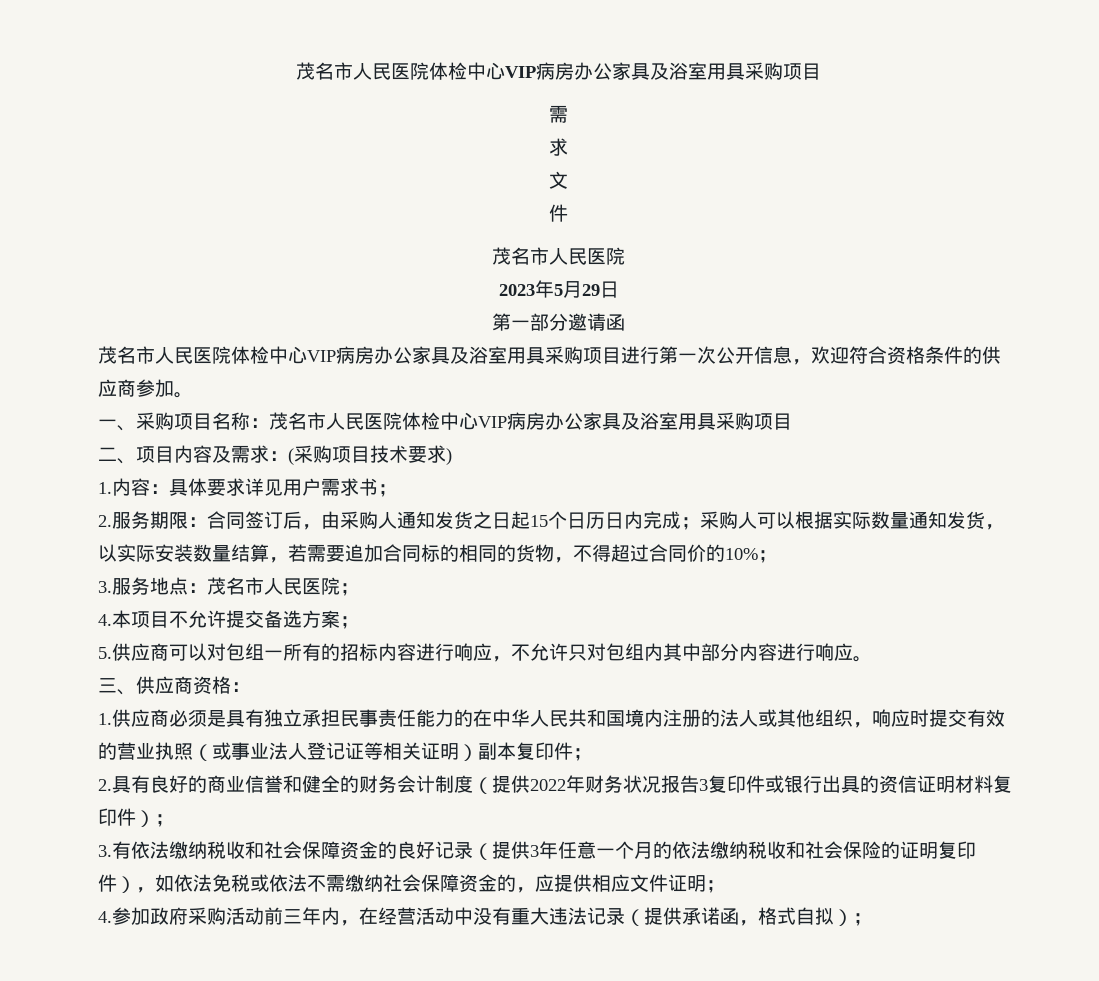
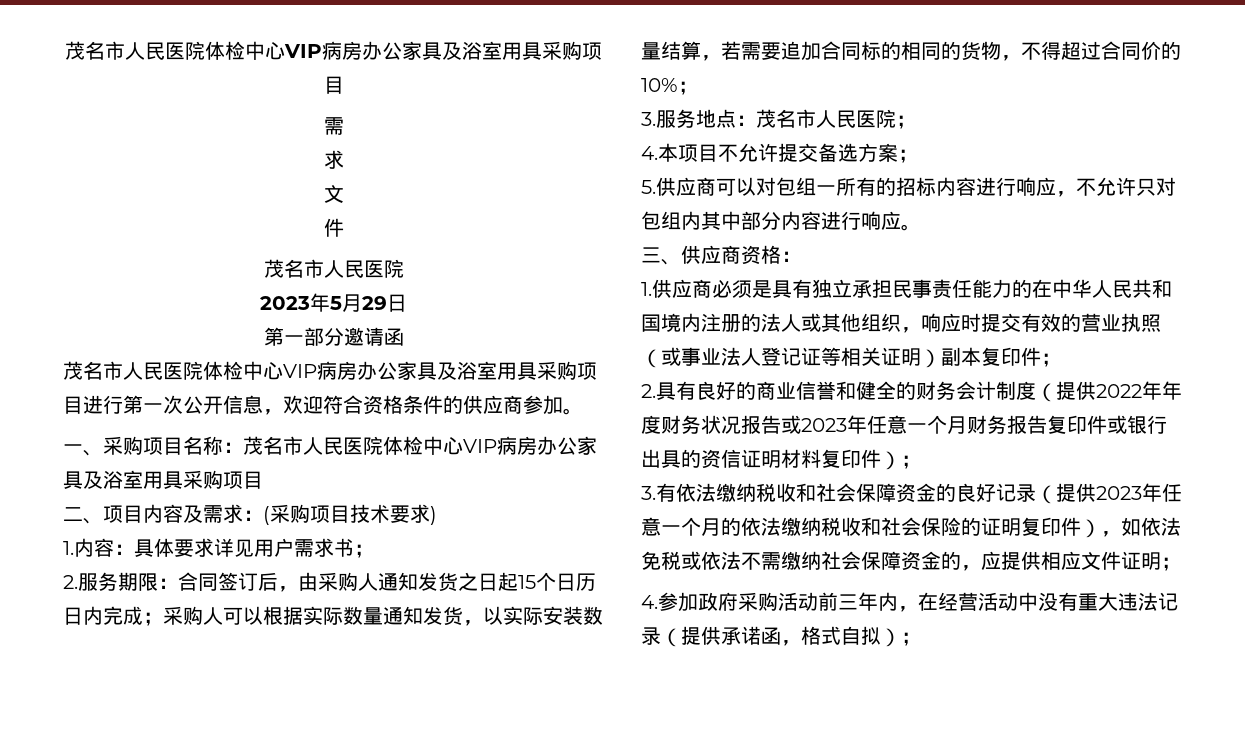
- 2.具有良好的商业信誉和健全的财务会计制度（提供2022年财务状况报告3复印件或银行出具的资信证明材料复印件）；
+ 2.具有良好的商业信誉和健全的财务会计制度（提供2022年年度财务状况报告或2023年任意一个月财务报告复印件或银行出具的资信证明材料复印件）；
- 3.有依法缴纳税收和社会保障资金的良好记录（提供3年任意一个月的依法缴纳税收和社会保险的证明复印件），如依法免税或依法不需缴纳社会保障资金的，应提供相应文件证明；
+ 3.有依法缴纳税收和社会保障资金的良好记录（提供2023年任意一个月的依法缴纳税收和社会保险的证明复印件），如依法免税或依法不需缴纳社会保障资金的，应提供相应文件证明；

